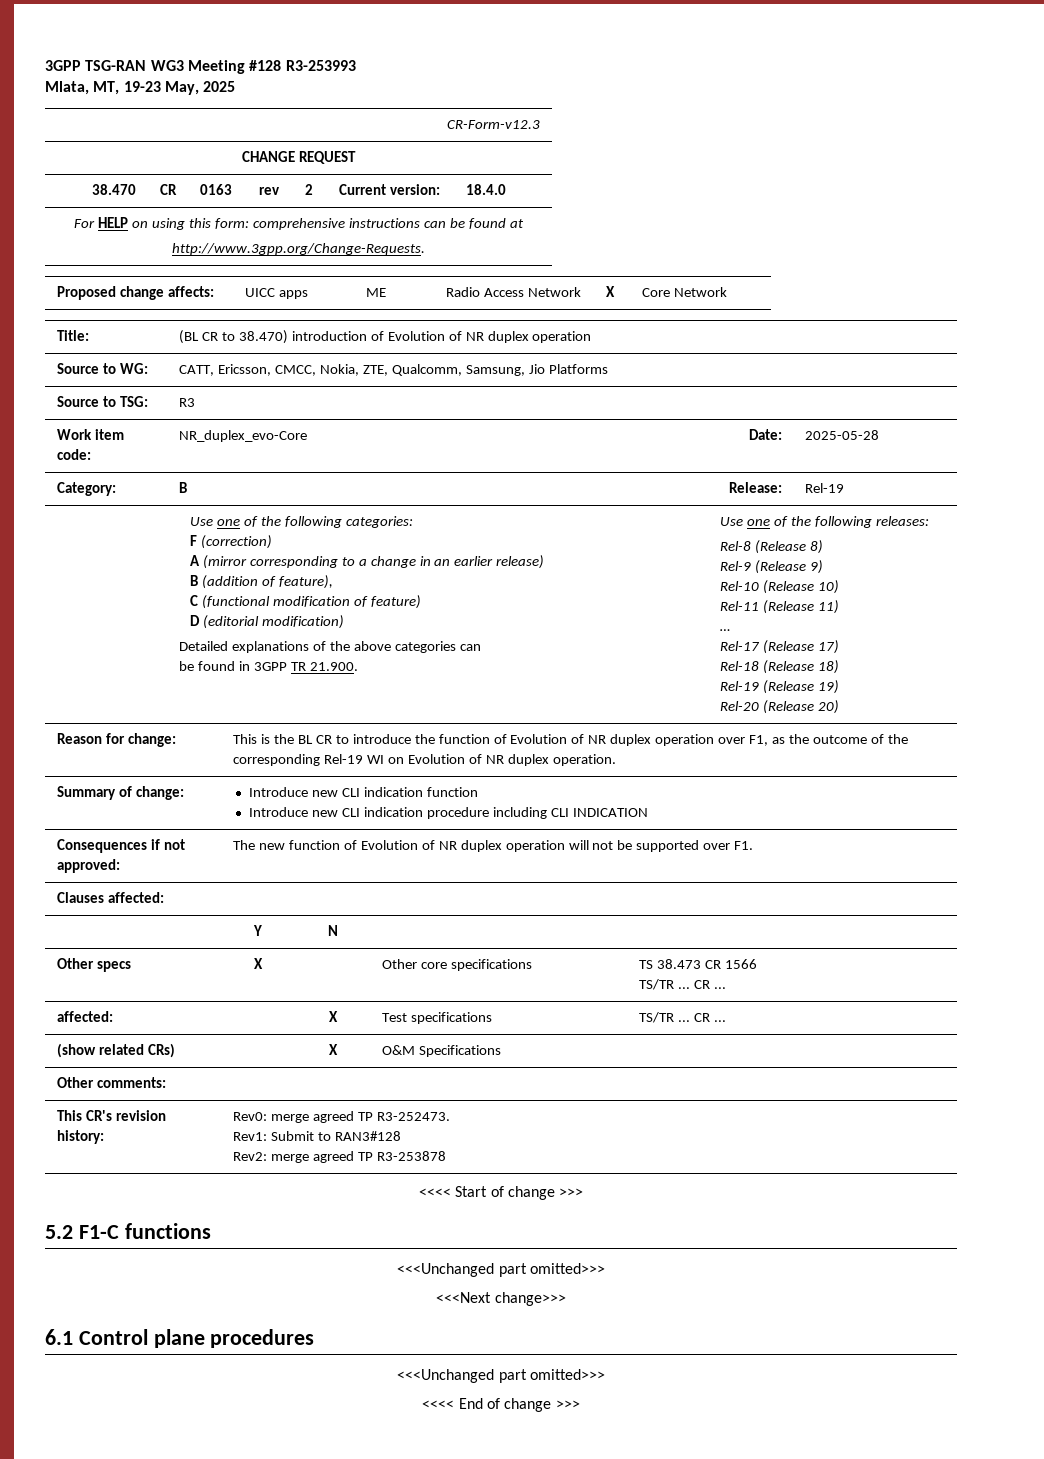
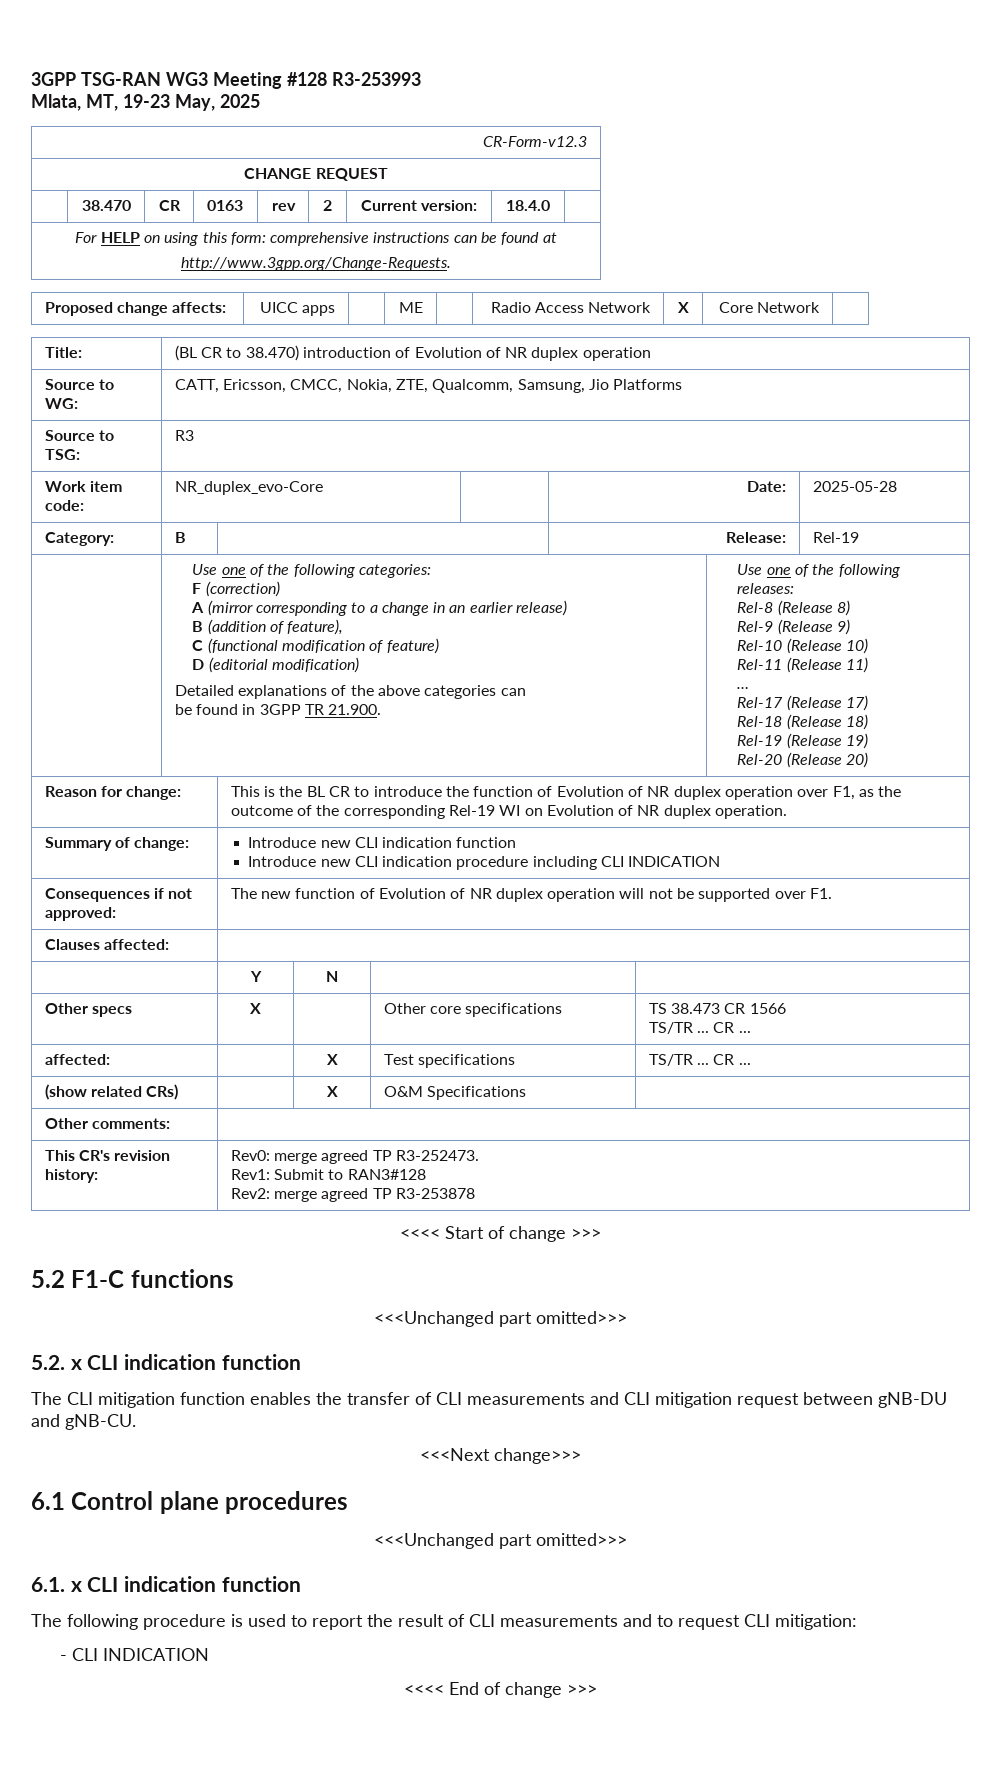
+ 5.2. x CLI indication function
+ The CLI mitigation function enables the transfer of CLI measurements and CLI mitigation request between gNB-DU and gNB-CU.
+ 6.1. x CLI indication function
+ The following procedure is used to report the result of CLI measurements and to request CLI mitigation:
+ - CLI INDICATION

